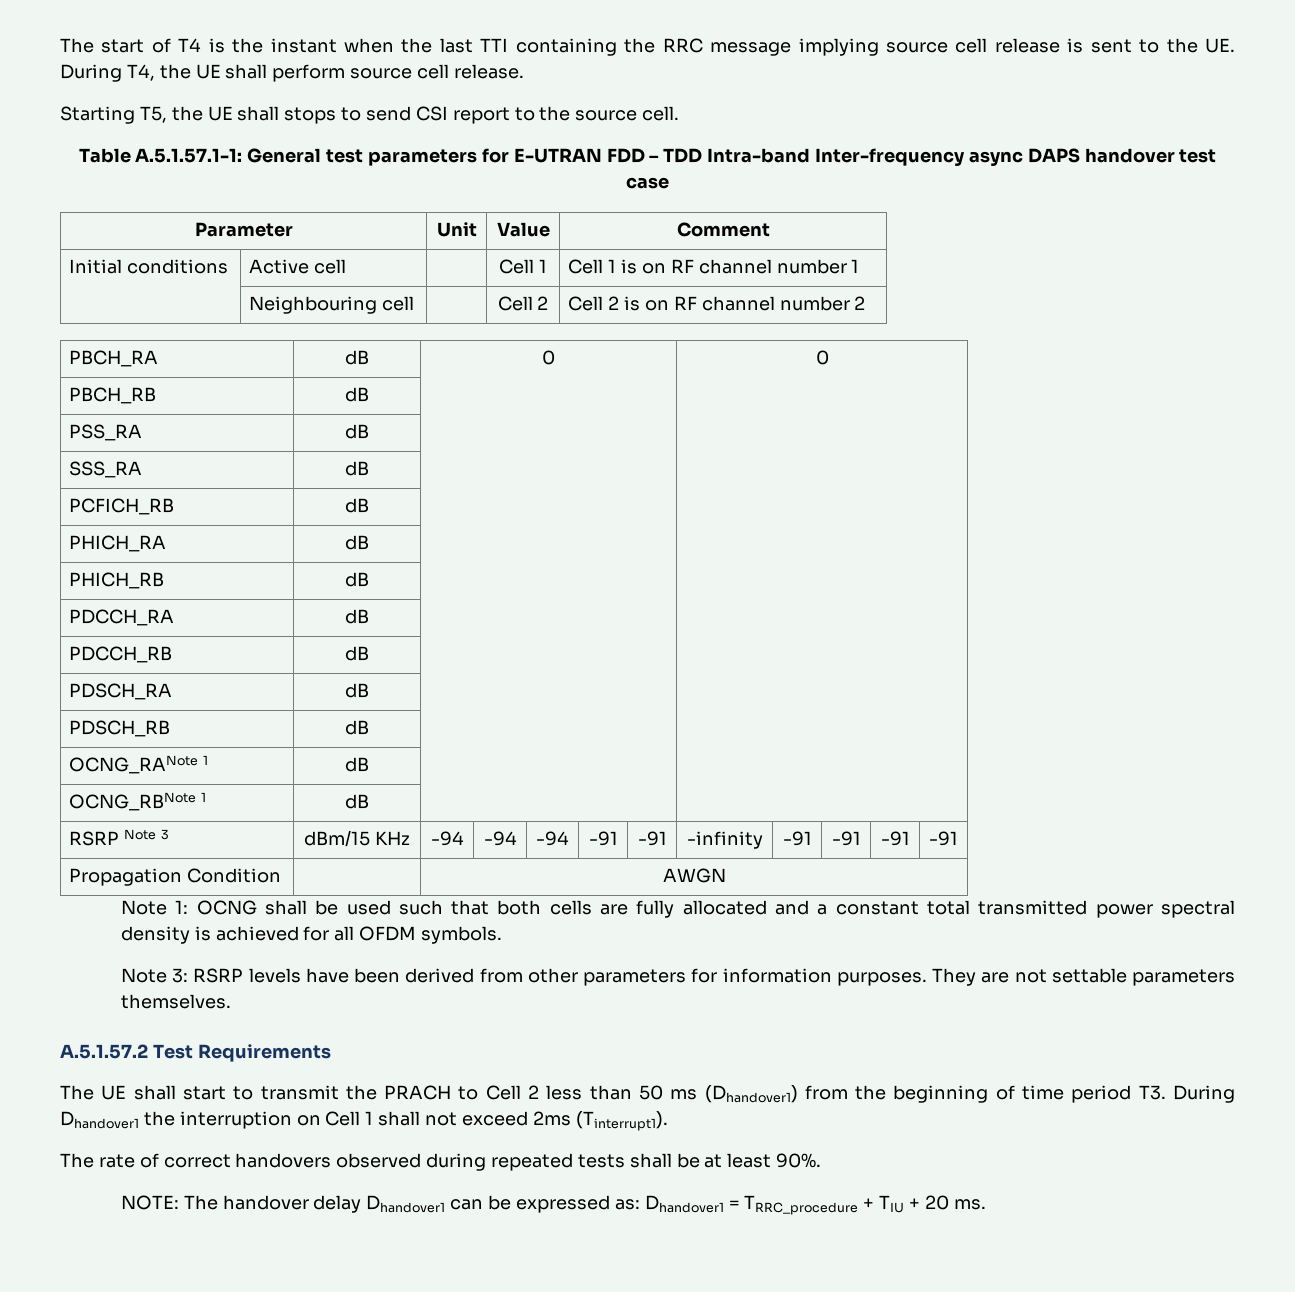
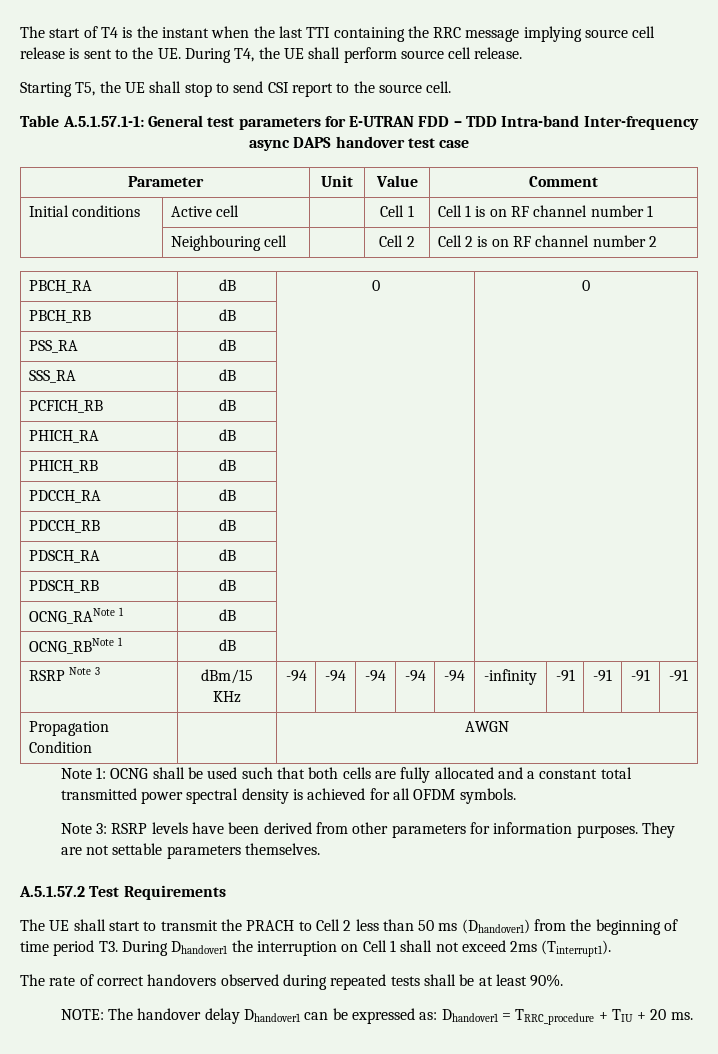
- Starting T5, the UE shall stops to send CSI report to the source cell.
+ Starting T5, the UE shall stop to send CSI report to the source cell.
- RSRP Note 3 | dBm/15 KHz | -94 | -94 | -94 | -91 | -91 | -infinity | -91 | -91 | -91 | -91
+ RSRP Note 3 | dBm/15 KHz | -94 | -94 | -94 | -94 | -94 | -infinity | -91 | -91 | -91 | -91

